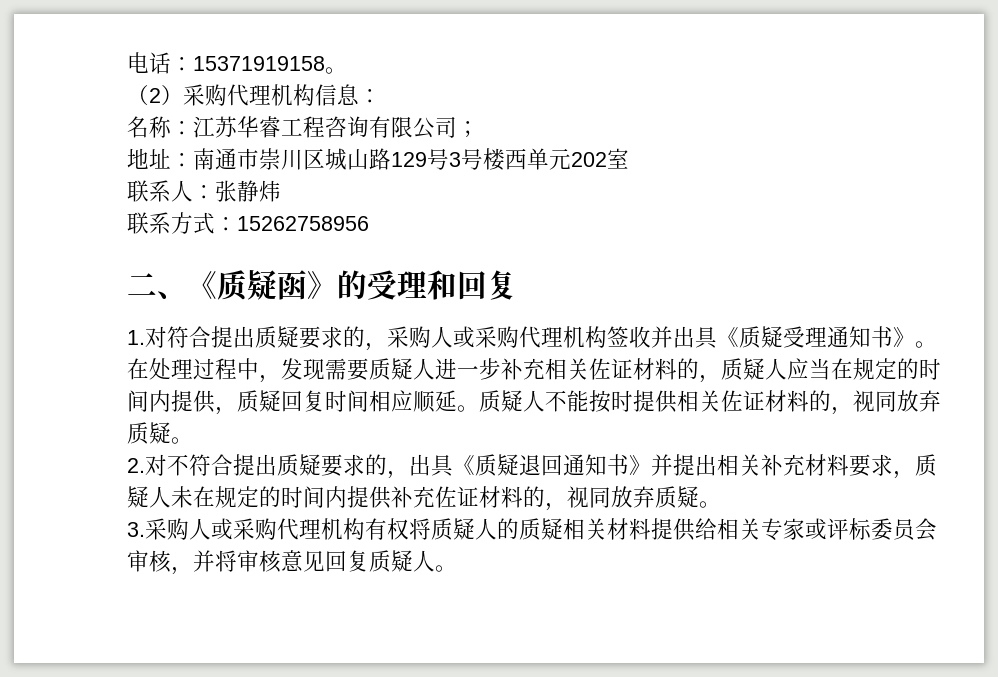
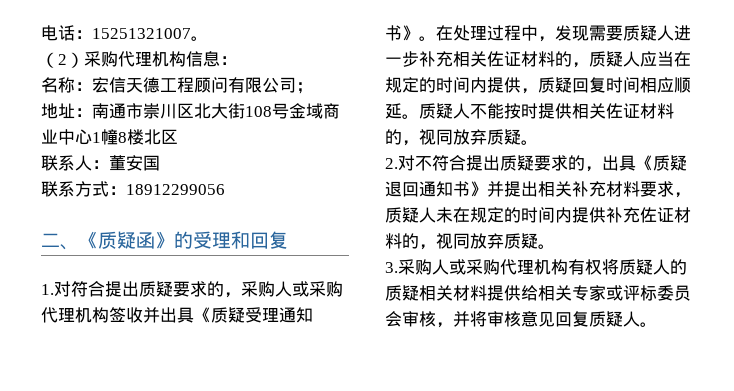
- 电话：15371919158。
+ 电话：15251321007。
- 名称：江苏华睿工程咨询有限公司；
+ 名称：宏信天德工程顾问有限公司；
- 地址：南通市崇川区城山路129号3号楼西单元202室
+ 地址：南通市崇川区北大街108号金域商业中心1幢8楼北区
- 联系人：张静炜
+ 联系人：董安国
- 联系方式：15262758956
+ 联系方式：18912299056

